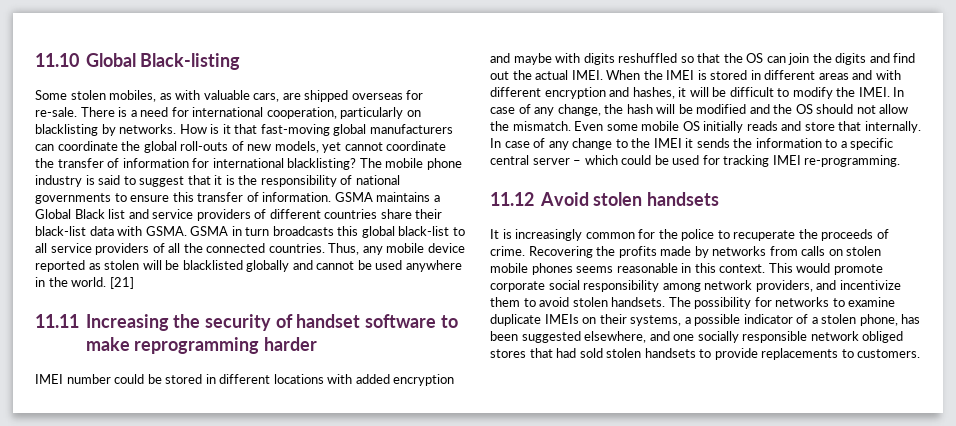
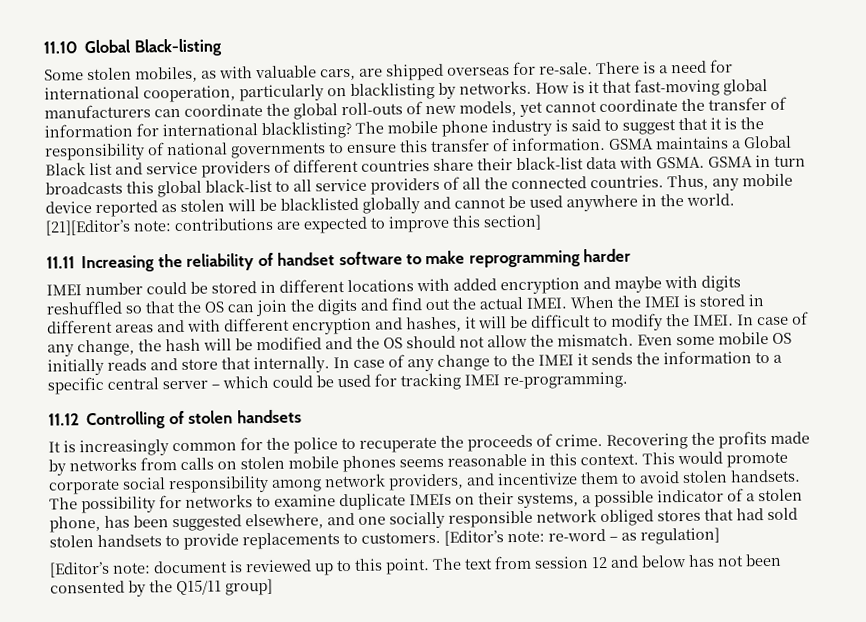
- [21]
+ [21][Editor’s note: contributions are expected to improve this section]
- 11.11 Increasing the security of handset software to make reprogramming harder
+ 11.11 Increasing the reliability of handset software to make reprogramming harder
- 11.12 Avoid stolen handsets
+ 11.12 Controlling of stolen handsets
+ [Editor’s note: re-word – as regulation]
+ [Editor’s note: document is reviewed up to this point. The text from session 12 and below has not been consented by the Q15/11 group]

